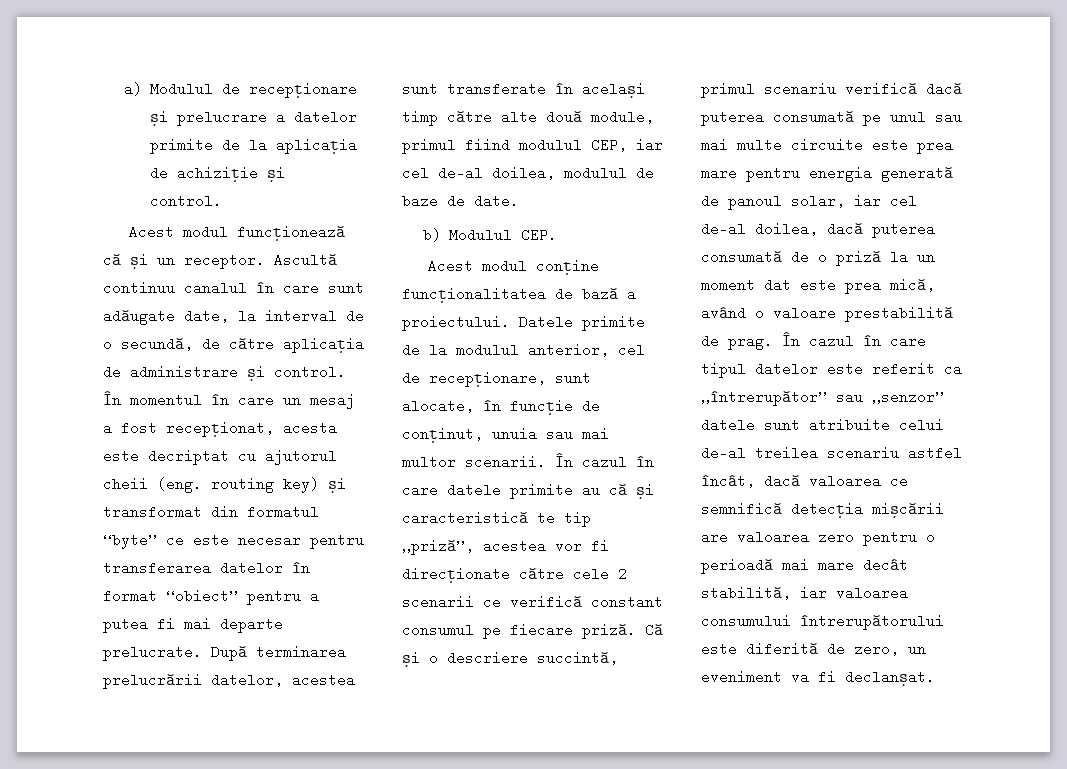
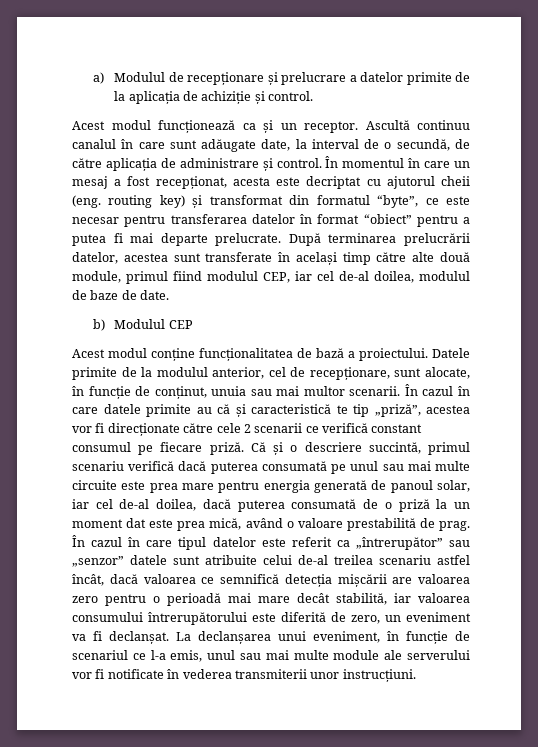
- Acest modul funcționează că și un receptor.
+ Acest modul funcționează ca și un receptor.
- În momentul în care un mesaj a fost recepționat, acesta este decriptat cu ajutorul cheii (eng. routing key) și transformat din formatul “byte” ce este necesar pentru transferarea datelor în format “obiect” pentru a putea fi mai departe prelucrate.
+ În momentul în care un mesaj a fost recepționat, acesta este decriptat cu ajutorul cheii (eng. routing key) și transformat din formatul “byte”, ce este necesar pentru transferarea datelor în format “obiect” pentru a putea fi mai departe prelucrate.
- b) Modulul CEP.
+ b) Modulul CEP
+ La declanșarea unui eveniment, în funcție de scenariul ce l-a emis, unul sau mai multe module ale serverului vor fi notificate în vederea transmiterii unor instrucțiuni.

